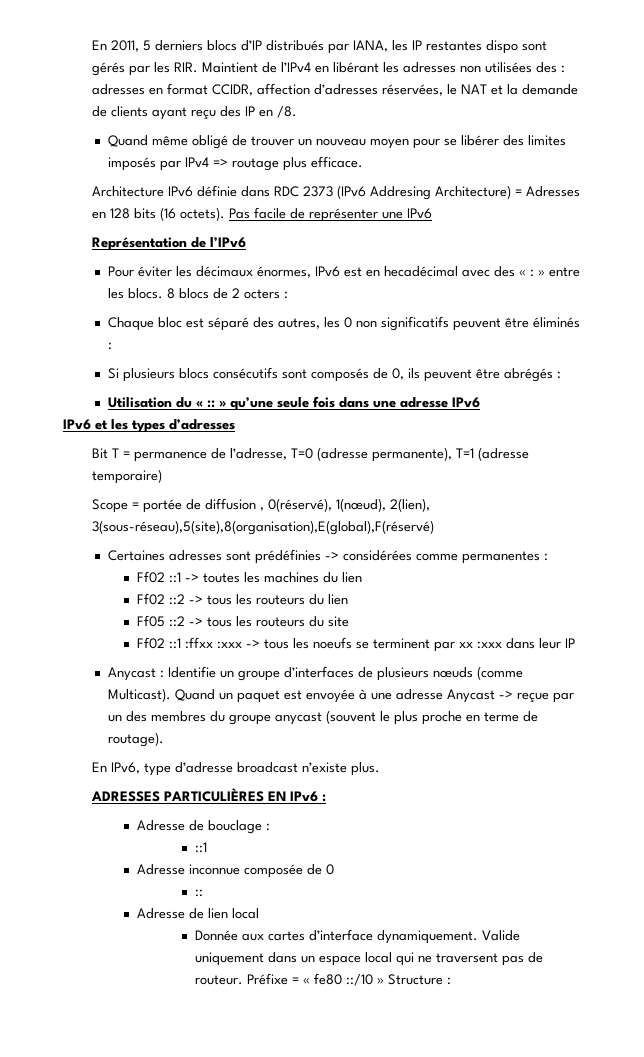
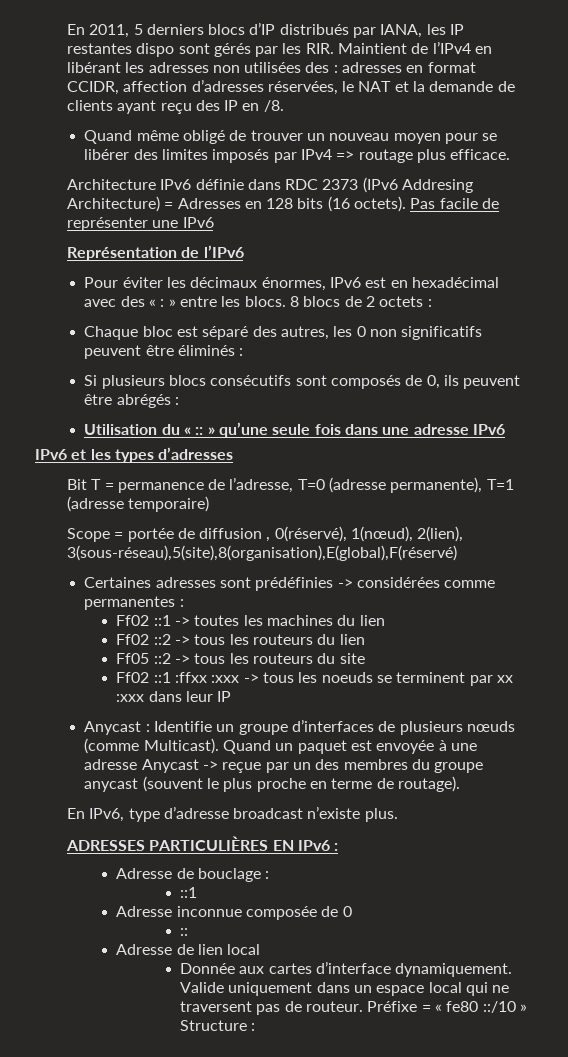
- Pour éviter les décimaux énormes, IPv6 est en hecadécimal avec des « : » entre les blocs.
+ Pour éviter les décimaux énormes, IPv6 est en hexadécimal avec des « : » entre les blocs.
- 8 blocs de 2 octers :
+ 8 blocs de 2 octets :
- Ff02 ::1 :ffxx :xxx -> tous les noeufs se terminent par xx :xxx dans leur IP
+ Ff02 ::1 :ffxx :xxx -> tous les noeuds se terminent par xx :xxx dans leur IP

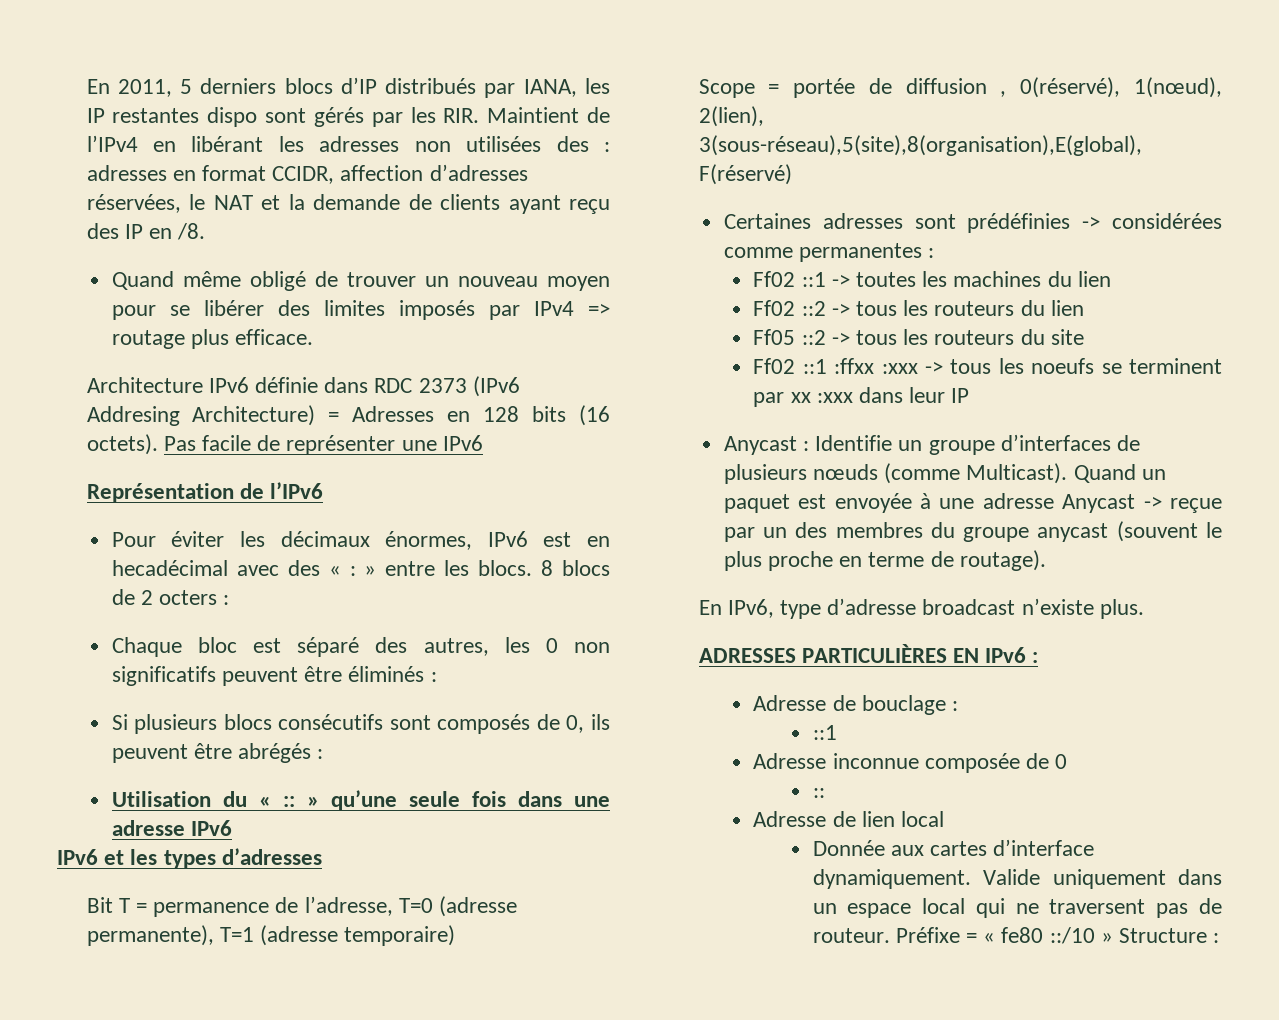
- Pour éviter les décimaux énormes, IPv6 est en hexadécimal avec des « : » entre les blocs.
+ Pour éviter les décimaux énormes, IPv6 est en hecadécimal avec des « : » entre les blocs.
- 8 blocs de 2 octets :
+ 8 blocs de 2 octers :
- Ff02 ::1 :ffxx :xxx -> tous les noeuds se terminent par xx :xxx dans leur IP
+ Ff02 ::1 :ffxx :xxx -> tous les noeufs se terminent par xx :xxx dans leur IP

